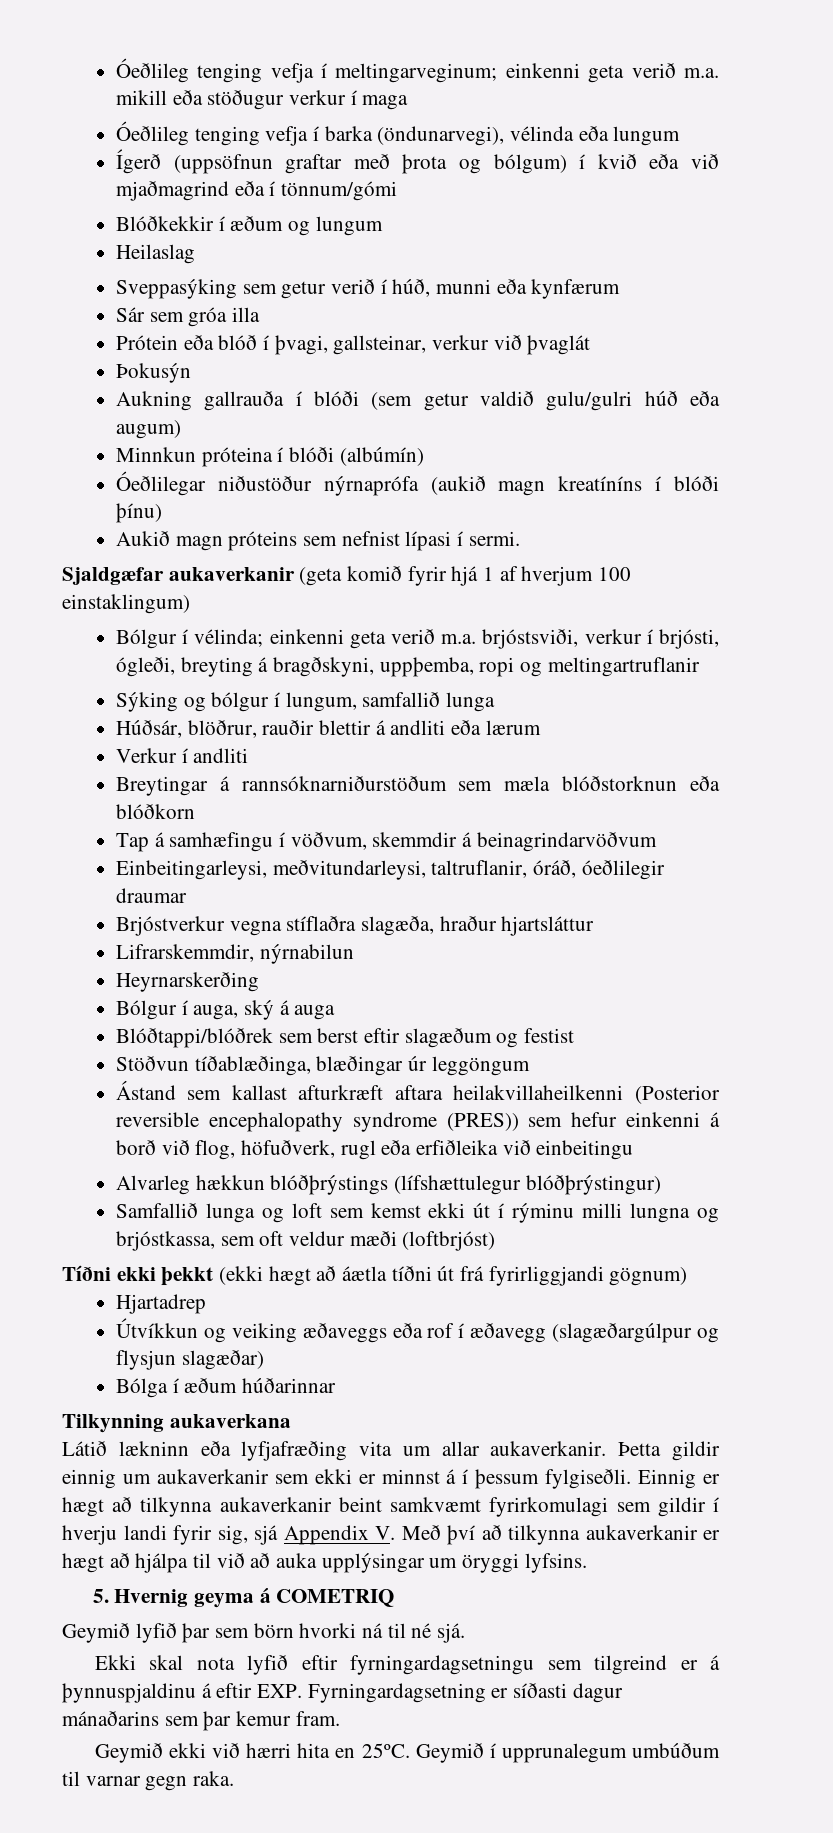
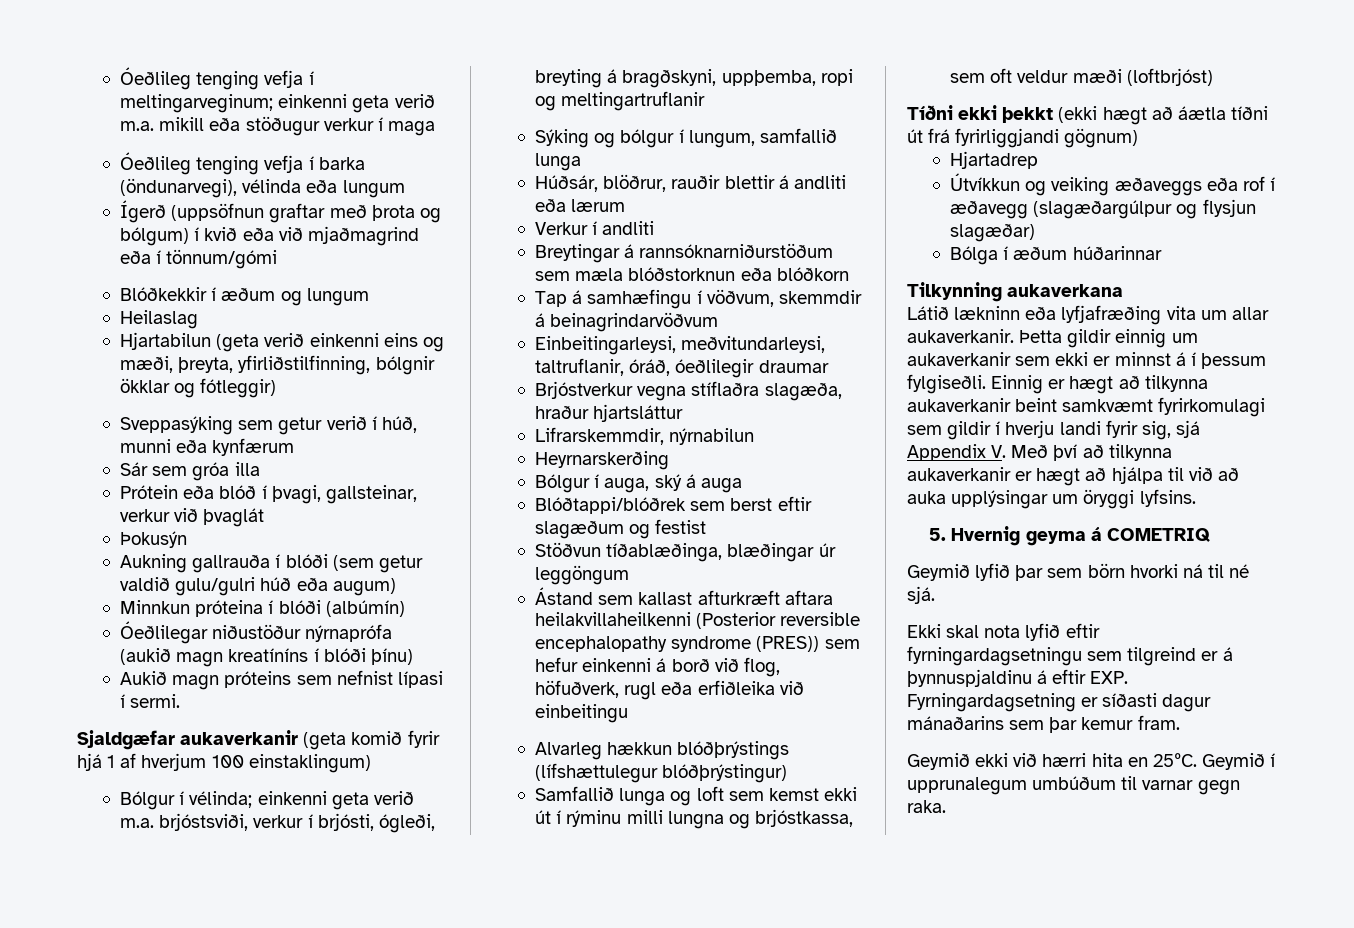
+ Hjartabilun (geta verið einkenni eins og mæði, þreyta, yfirliðstilfinning, bólgnir ökklar og fótleggir)

